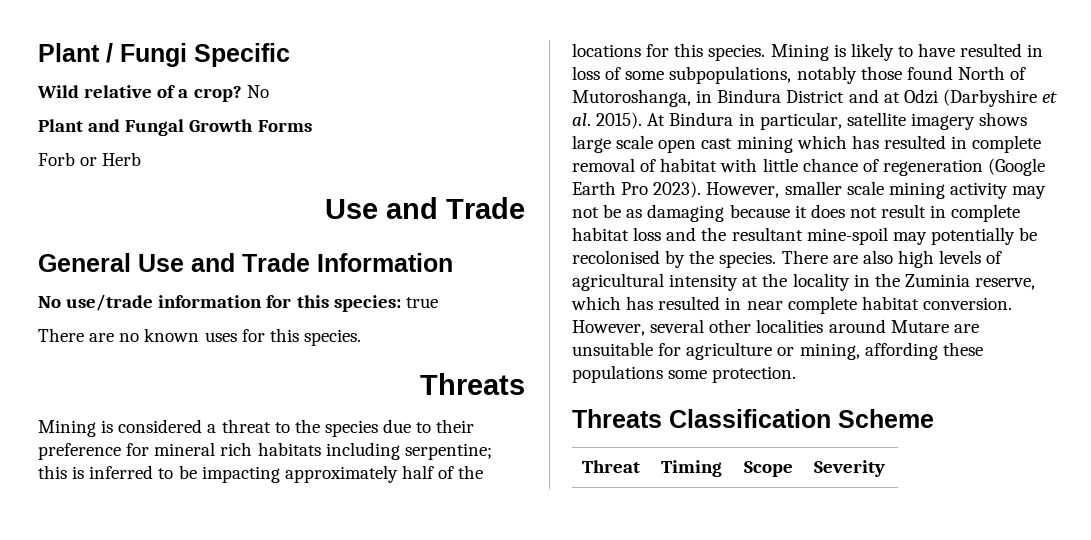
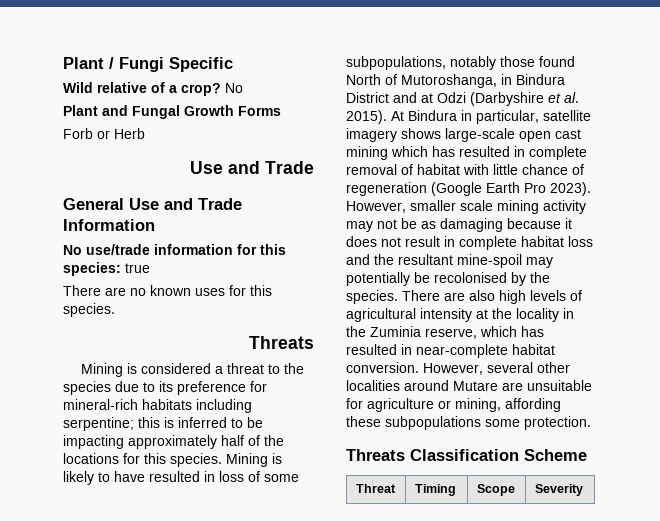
- Mining is considered a threat to the species due to their preference for mineral rich habitats including serpentine; this is inferred to be impacting approximately half of the locations for this species.
+ Mining is considered a threat to the species due to its preference for mineral-rich habitats including serpentine; this is inferred to be impacting approximately half of the locations for this species.
- At Bindura in particular, satellite imagery shows large scale open cast mining which has resulted in complete removal of habitat with little chance of regeneration (Google Earth Pro 2023).
+ At Bindura in particular, satellite imagery shows large-scale open cast mining which has resulted in complete removal of habitat with little chance of regeneration (Google Earth Pro 2023).
- There are also high levels of agricultural intensity at the locality in the Zuminia reserve, which has resulted in near complete habitat conversion.
+ There are also high levels of agricultural intensity at the locality in the Zuminia reserve, which has resulted in near-complete habitat conversion.
- However, several other localities around Mutare are unsuitable for agriculture or mining, affording these populations some protection.
+ However, several other localities around Mutare are unsuitable for agriculture or mining, affording these subpopulations some protection.

